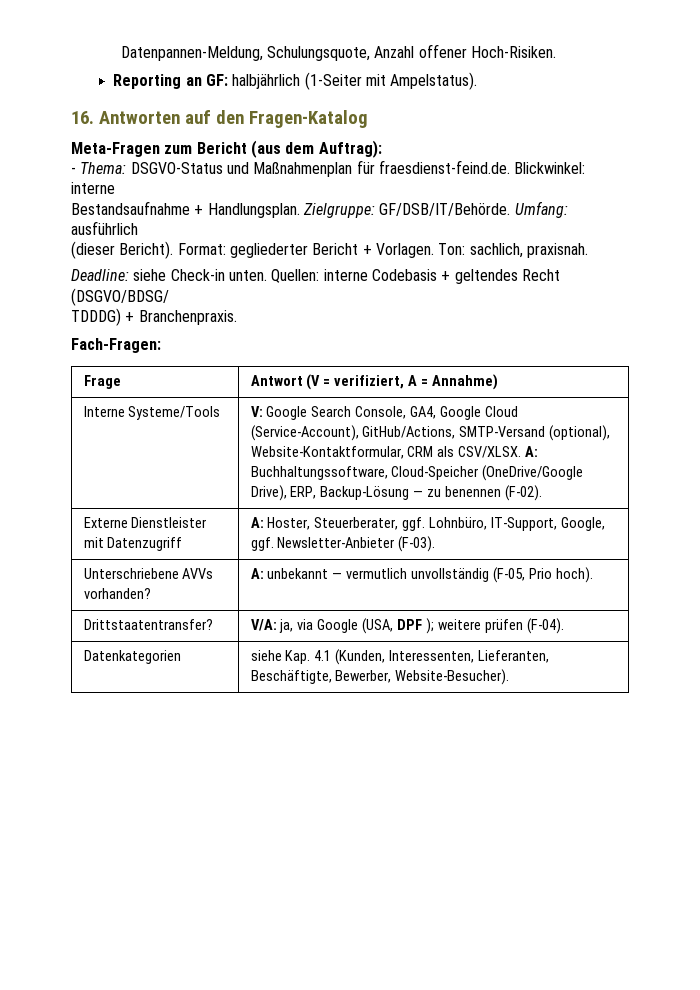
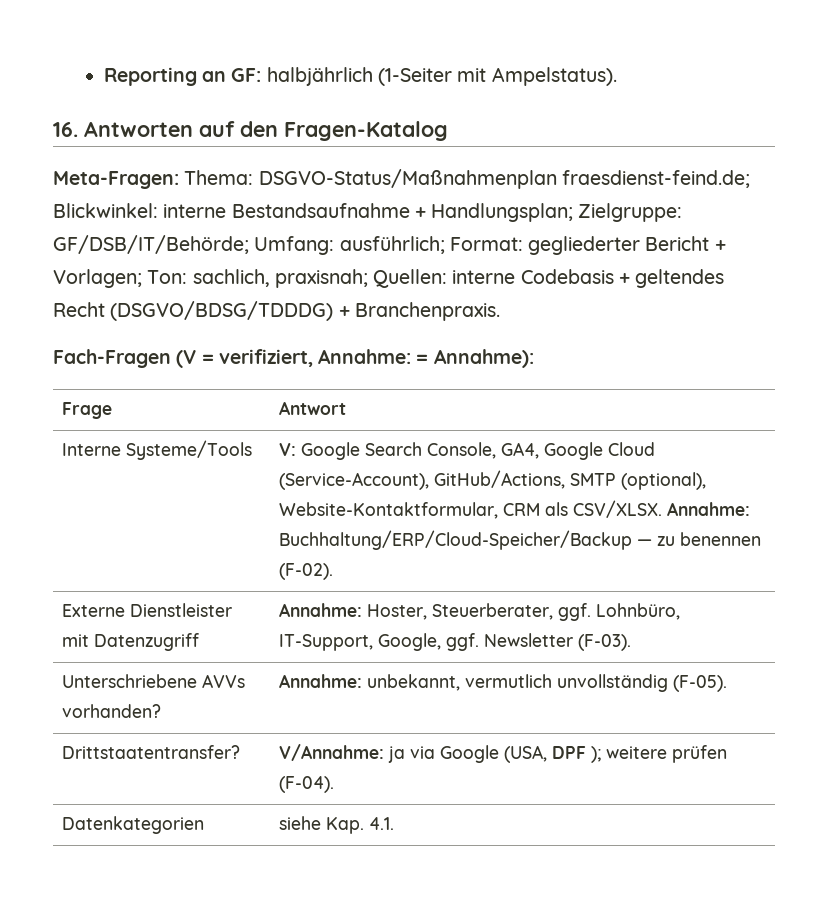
- Datenpannen-Meldung, Schulungsquote, Anzahl offener Hoch-Risiken.
- Meta-Fragen zum Bericht (aus dem Auftrag):
- - Thema: DSGVO-Status und Maßnahmenplan für fraesdienst-feind.de. Blickwinkel: interne
- Bestandsaufnahme + Handlungsplan. Zielgruppe: GF/DSB/IT/Behörde. Umfang: ausführlich
- (dieser Bericht). Format: gegliederter Bericht + Vorlagen. Ton: sachlich, praxisnah.
- Deadline: siehe Check-in unten. Quellen: interne Codebasis + geltendes Recht (DSGVO/BDSG/
- TDDDG) + Branchenpraxis.
+ Meta-Fragen: Thema: DSGVO-Status/Maßnahmenplan fraesdienst-feind.de; Blickwinkel: interne Bestandsaufnahme + Handlungsplan; Zielgruppe: GF/DSB/IT/Behörde; Umfang: ausführlich; Format: gegliederter Bericht + Vorlagen; Ton: sachlich, praxisnah; Quellen: interne Codebasis + geltendes Recht (DSGVO/BDSG/TDDDG) + Branchenpraxis.
- Fach-Fragen:
- Frage | Antwort (V = verifiziert, A = Annahme)
+ Fach-Fragen (V = verifiziert, Annahme: = Annahme):
+ Frage | Antwort
- Interne Systeme/Tools | V: Google Search Console, GA4, Google Cloud (Service-Account), GitHub/Actions, SMTP-Versand (optional), Website-Kontaktformular, CRM als CSV/XLSX. A: Buchhaltungssoftware, Cloud-Speicher (OneDrive/Google Drive), ERP, Backup-Lösung — zu benennen (F-02).
+ Interne Systeme/Tools | V: Google Search Console, GA4, Google Cloud (Service-Account), GitHub/Actions, SMTP (optional), Website-Kontaktformular, CRM als CSV/XLSX. Annahme: Buchhaltung/ERP/Cloud-Speicher/Backup — zu benennen (F-02).
- Externe Dienstleister mit Datenzugriff | A: Hoster, Steuerberater, ggf. Lohnbüro, IT-Support, Google, ggf. Newsletter-Anbieter (F-03).
+ Externe Dienstleister mit Datenzugriff | Annahme: Hoster, Steuerberater, ggf. Lohnbüro, IT-Support, Google, ggf. Newsletter (F-03).
- Unterschriebene AVVs vorhanden? | A: unbekannt — vermutlich unvollständig (F-05, Prio hoch).
+ Unterschriebene AVVs vorhanden? | Annahme: unbekannt, vermutlich unvollständig (F-05).
- Drittstaatentransfer? | V/A: ja, via Google (USA, DPF ); weitere prüfen (F-04).
+ Drittstaatentransfer? | V/Annahme: ja via Google (USA, DPF ); weitere prüfen (F-04).
- Datenkategorien | siehe Kap. 4.1 (Kunden, Interessenten, Lieferanten, Beschäftigte, Bewerber, Website-Besucher).
+ Datenkategorien | siehe Kap. 4.1.

